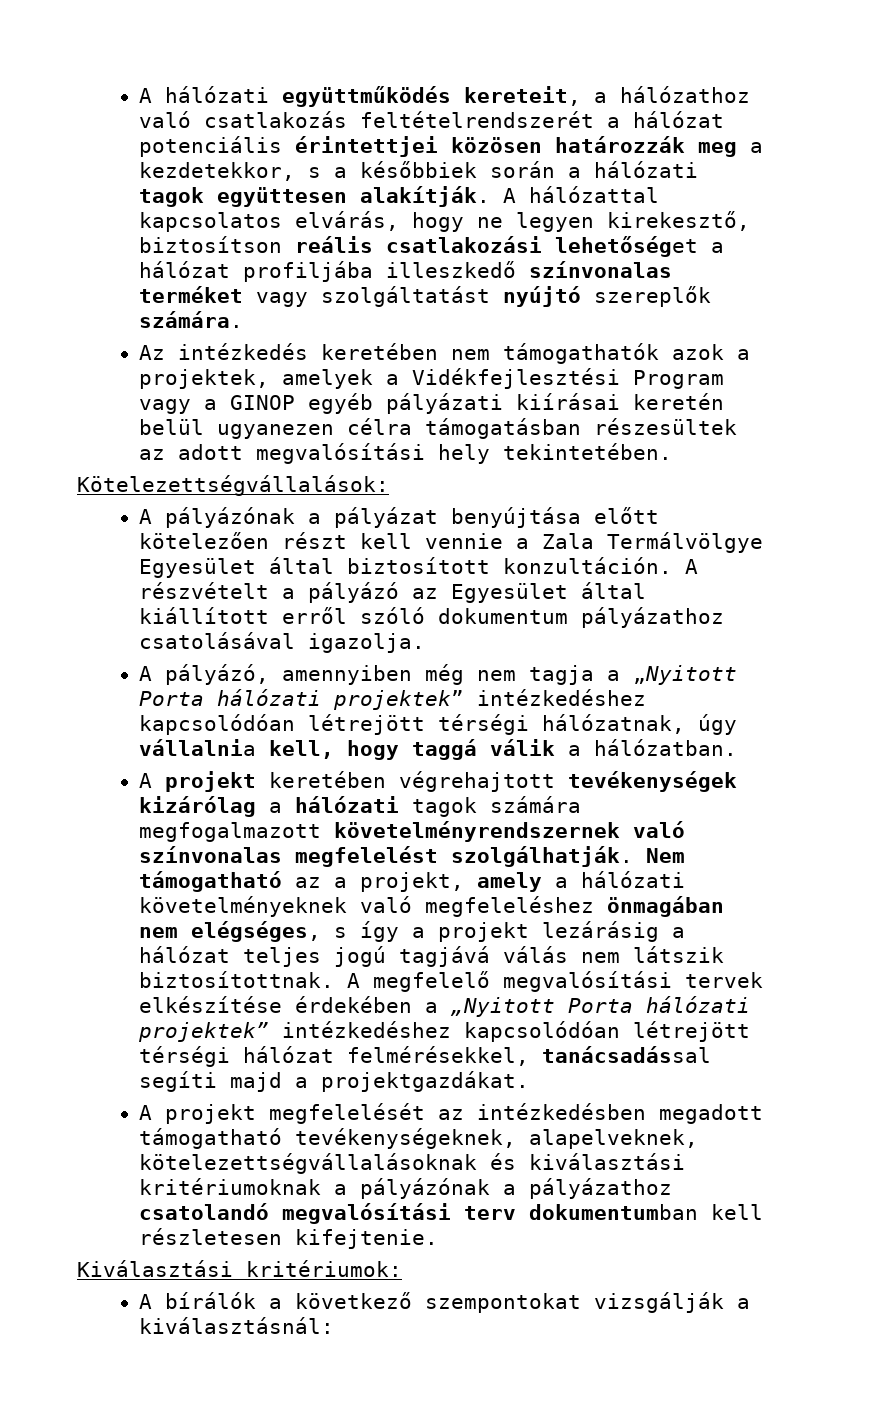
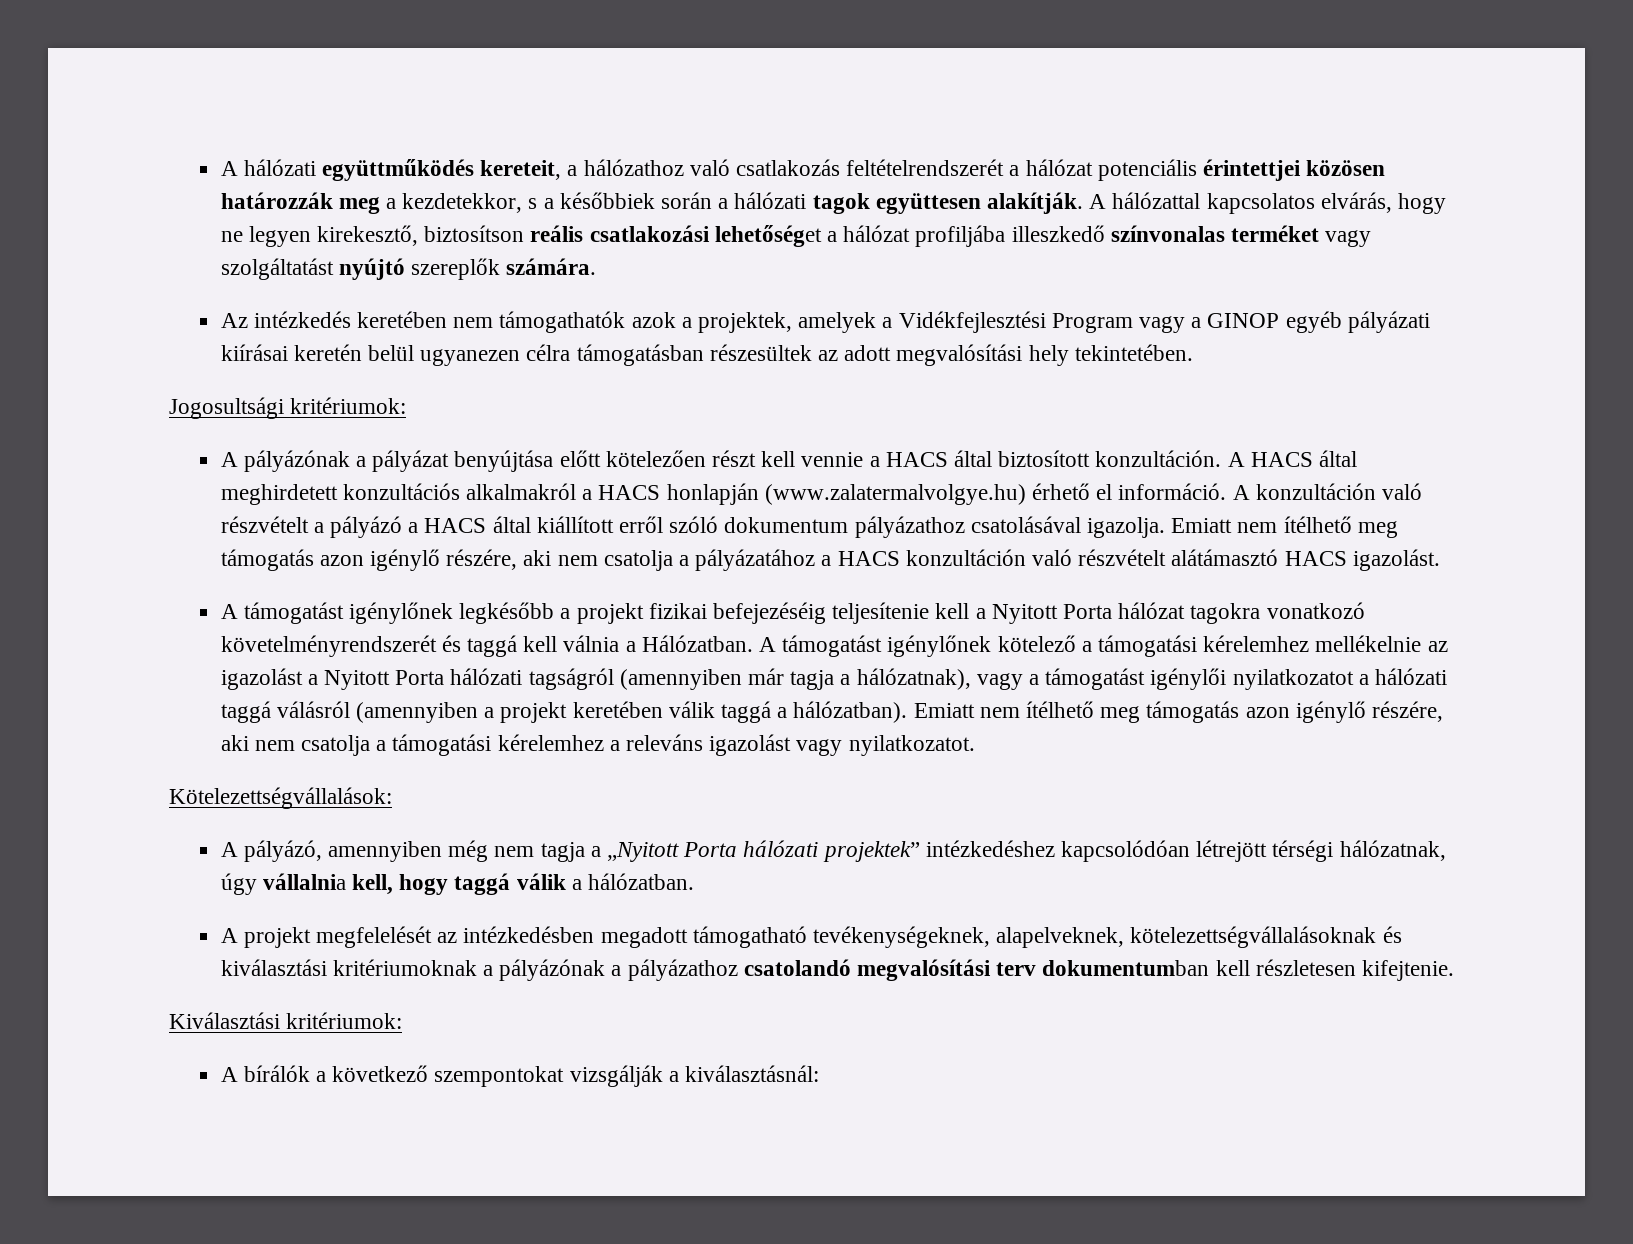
- Kötelezettségvállalások:
+ Jogosultsági kritériumok:
- A pályázónak a pályázat benyújtása előtt kötelezően részt kell vennie a Zala Termálvölgye Egyesület által biztosított konzultáción.
+ A pályázónak a pályázat benyújtása előtt kötelezően részt kell vennie a HACS által biztosított konzultáción.
- A részvételt a pályázó az Egyesület által kiállított erről szóló dokumentum pályázathoz csatolásával igazolja.
+ A HACS által meghirdetett konzultációs alkalmakról a HACS honlapján (www.zalatermalvolgye.hu) érhető el információ. A konzultáción való részvételt a pályázó a HACS által kiállított erről szóló dokumentum pályázathoz csatolásával igazolja. Emiatt nem ítélhető meg támogatás azon igénylő részére, aki nem csatolja a pályázatához a HACS konzultáción való részvételt alátámasztó HACS igazolást.
+ A támogatást igénylőnek legkésőbb a projekt fizikai befejezéséig teljesítenie kell a Nyitott Porta hálózat tagokra vonatkozó követelményrendszerét és taggá kell válnia a Hálózatban. A támogatást igénylőnek kötelező a támogatási kérelemhez mellékelnie az igazolást a Nyitott Porta hálózati tagságról (amennyiben már tagja a hálózatnak), vagy a támogatást igénylői nyilatkozatot a hálózati taggá válásról (amennyiben a projekt keretében válik taggá a hálózatban). Emiatt nem ítélhető meg támogatás azon igénylő részére, aki nem csatolja a támogatási kérelemhez a releváns igazolást vagy nyilatkozatot.
+ Kötelezettségvállalások:
- A projekt keretében végrehajtott tevékenységek kizárólag a hálózati tagok számára megfogalmazott követelményrendszernek való színvonalas megfelelést szolgálhatják. Nem támogatható az a projekt, amely a hálózati követelményeknek való megfeleléshez önmagában nem elégséges, s így a projekt lezárásig a hálózat teljes jogú tagjává válás nem látszik biztosítottnak. A megfelelő megvalósítási tervek elkészítése érdekében a „Nyitott Porta hálózati projektek” intézkedéshez kapcsolódóan létrejött térségi hálózat felmérésekkel, tanácsadással segíti majd a projektgazdákat.

